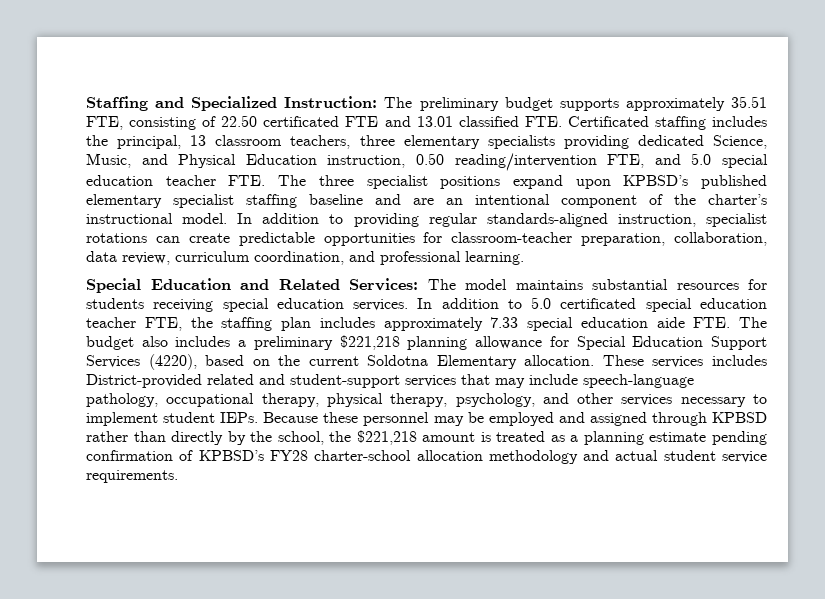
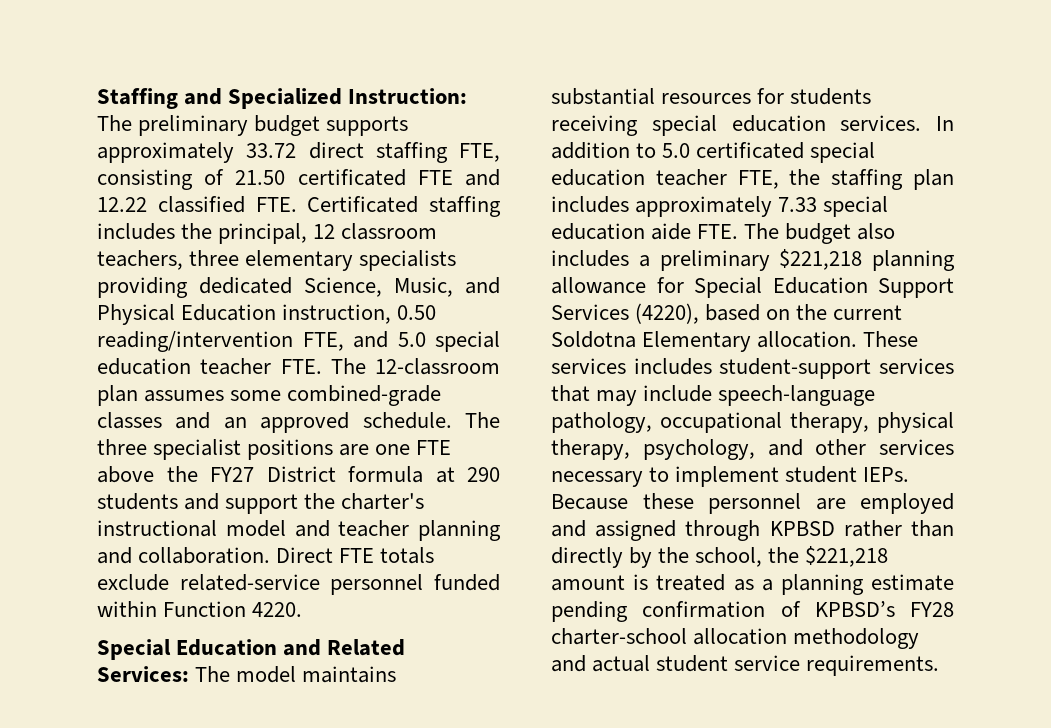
- Staffing and Specialized Instruction: The preliminary budget supports approximately 35.51 FTE, consisting of 22.50 certificated FTE and 13.01 classified FTE. Certificated staffing includes the principal, 13 classroom teachers, three elementary specialists providing dedicated Science, Music, and Physical Education instruction, 0.50 reading/intervention FTE, and 5.0 special education teacher FTE. The three specialist positions expand upon KPBSD’s published elementary specialist staffing baseline and are an intentional component of the charter’s instructional model. In addition to providing regular standards-aligned instruction, specialist rotations can create predictable opportunities for classroom-teacher preparation, collaboration, data review, curriculum coordination, and professional learning.
+ Staffing and Specialized Instruction: The preliminary budget supports approximately 33.72 direct staffing FTE, consisting of 21.50 certificated FTE and 12.22 classified FTE. Certificated staffing includes the principal, 12 classroom teachers, three elementary specialists providing dedicated Science, Music, and Physical Education instruction, 0.50 reading/intervention FTE, and 5.0 special education teacher FTE. The 12-classroom plan assumes some combined-grade classes and an approved schedule. The three specialist positions are one FTE above the FY27 District formula at 290 students and support the charter's instructional model and teacher planning and collaboration. Direct FTE totals exclude related-service personnel funded within Function 4220.
- These services includes District-provided related and student-support services that may include speech-language pathology, occupational therapy, physical therapy, psychology, and other services necessary to implement student IEPs.
+ These services includes student-support services that may include speech-language pathology, occupational therapy, physical therapy, psychology, and other services necessary to implement student IEPs.
- Because these personnel may be employed and assigned through KPBSD rather than directly by the school, the $221,218 amount is treated as a planning estimate pending confirmation of KPBSD’s FY28 charter-school allocation methodology and actual student service requirements.
+ Because these personnel are employed and assigned through KPBSD rather than directly by the school, the $221,218 amount is treated as a planning estimate pending confirmation of KPBSD’s FY28 charter-school allocation methodology and actual student service requirements.

